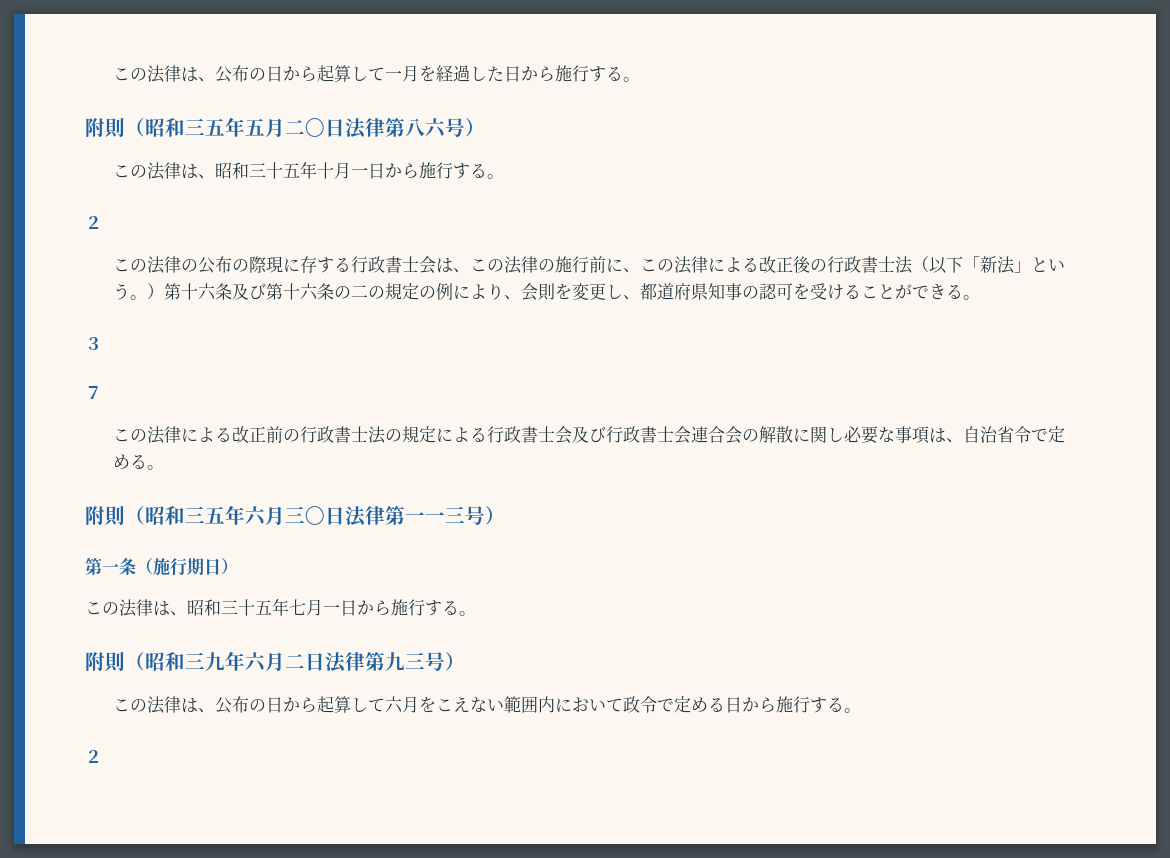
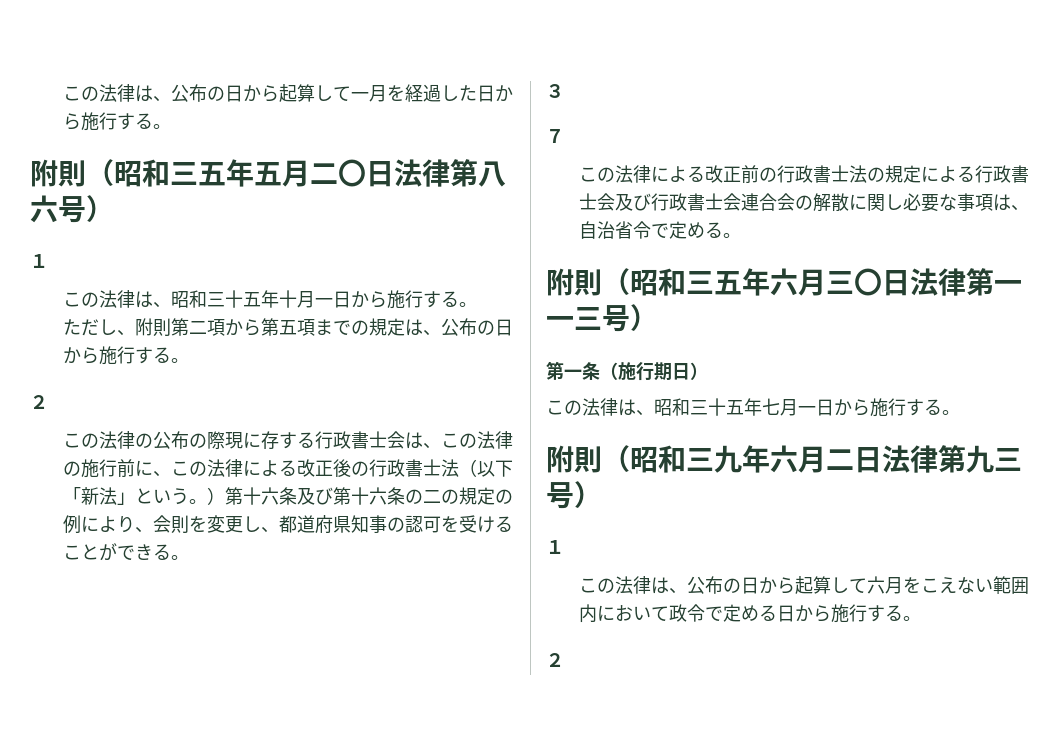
  附則（昭和三五年五月二〇日法律第八六号）
+ １
+ ただし、附則第二項から第五項までの規定は、公布の日から施行する。
  附則（昭和三九年六月二日法律第九三号）
+ １

